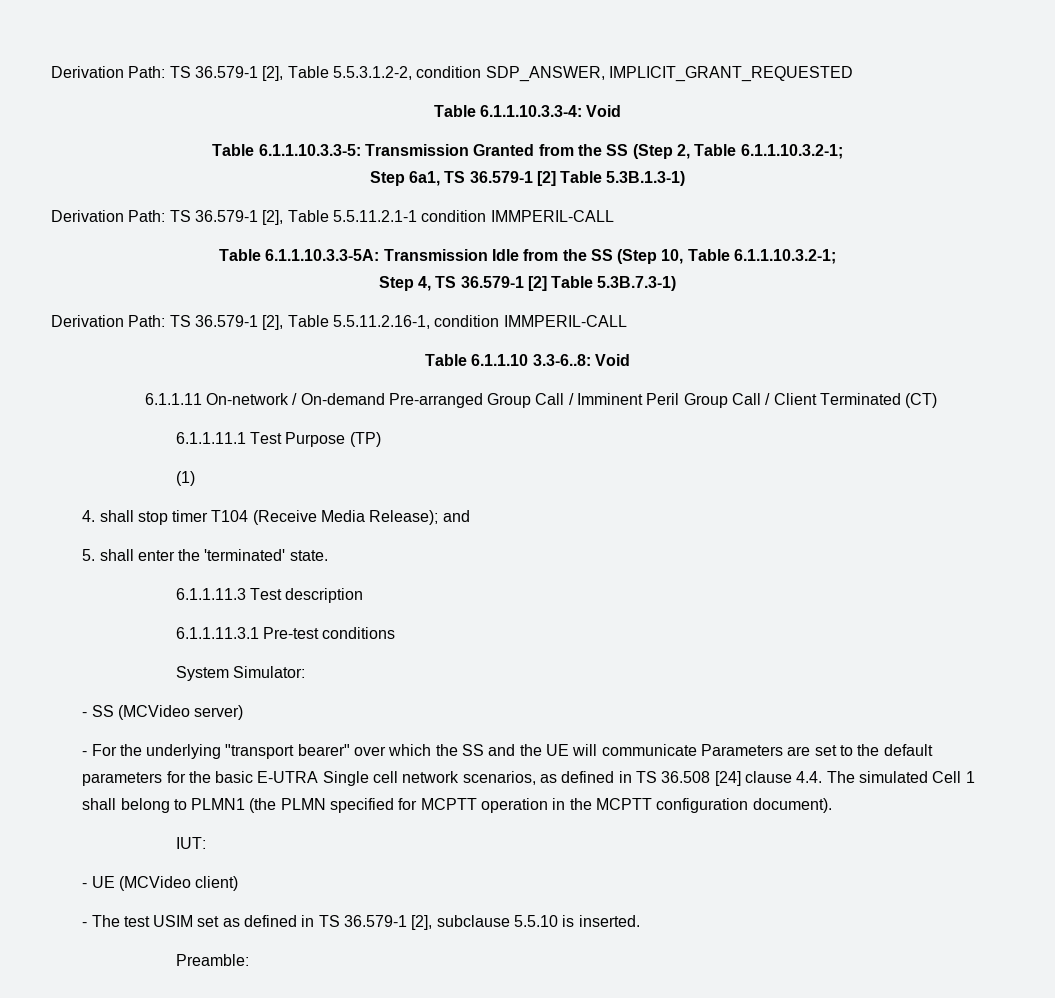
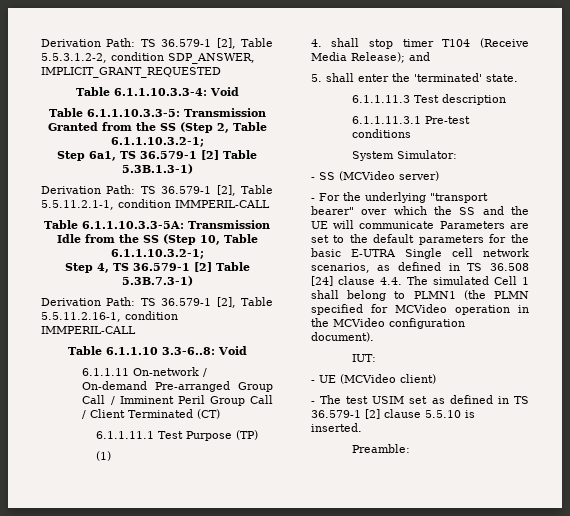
- Derivation Path: TS 36.579-1 [2], Table 5.5.11.2.1-1 condition IMMPERIL-CALL
+ Derivation Path: TS 36.579-1 [2], Table 5.5.11.2.1-1, condition IMMPERIL-CALL
- - For the underlying "transport bearer" over which the SS and the UE will communicate Parameters are set to the default parameters for the basic E-UTRA Single cell network scenarios, as defined in TS 36.508 [24] clause 4.4. The simulated Cell 1 shall belong to PLMN1 (the PLMN specified for MCPTT operation in the MCPTT configuration document).
+ - For the underlying "transport bearer" over which the SS and the UE will communicate Parameters are set to the default parameters for the basic E-UTRA Single cell network scenarios, as defined in TS 36.508 [24] clause 4.4. The simulated Cell 1 shall belong to PLMN1 (the PLMN specified for MCVideo operation in the MCVideo configuration document).
- - The test USIM set as defined in TS 36.579-1 [2], subclause 5.5.10 is inserted.
+ - The test USIM set as defined in TS 36.579-1 [2] clause 5.5.10 is inserted.

